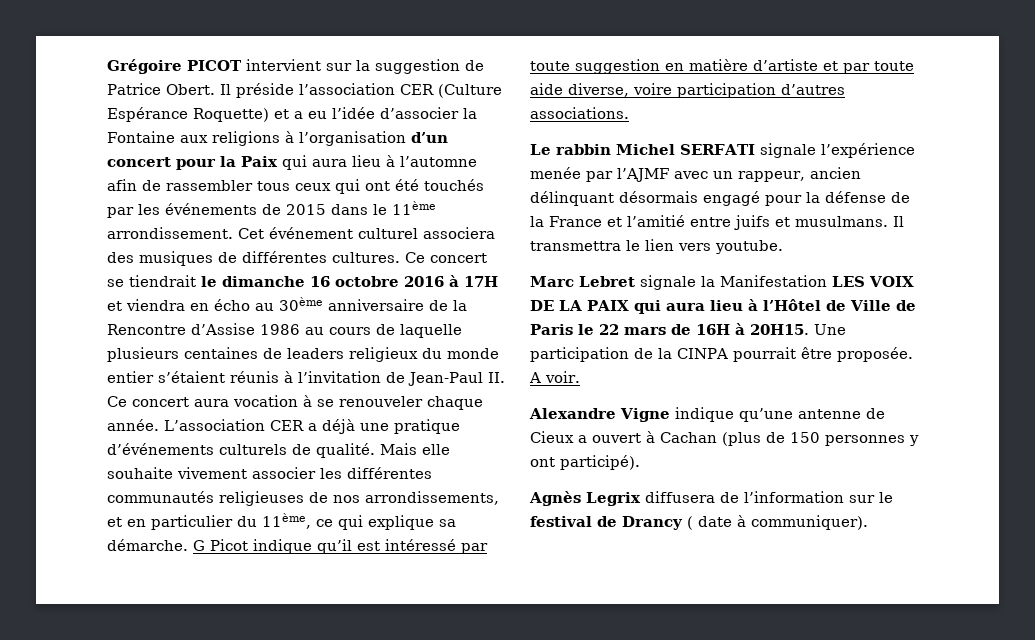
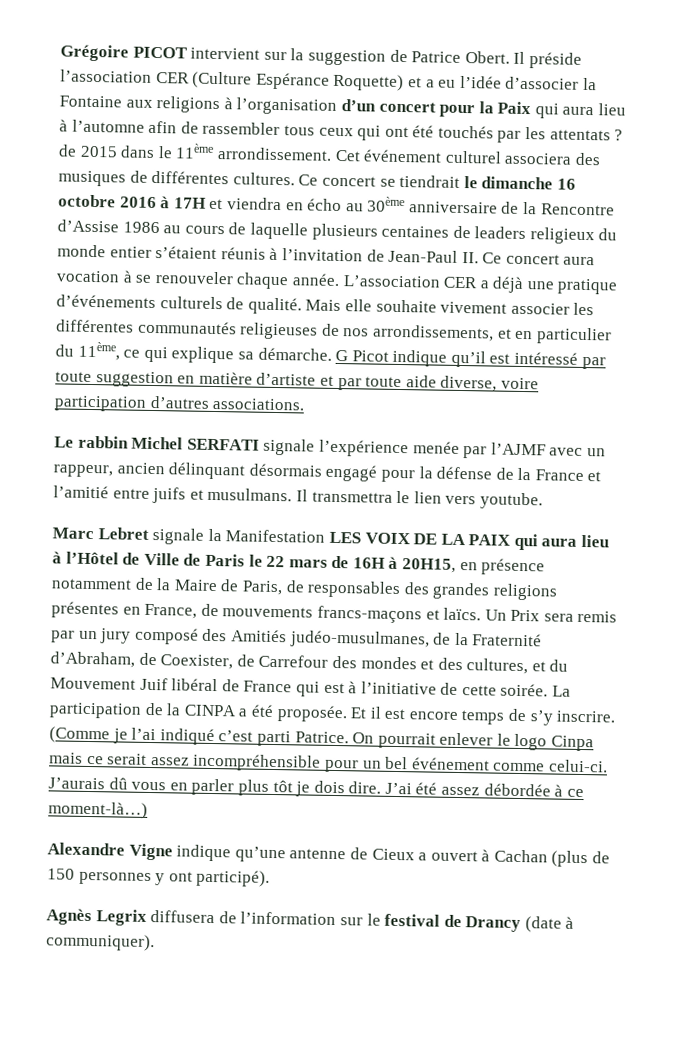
- Il préside l’association CER (Culture Espérance Roquette) et a eu l’idée d’associer la Fontaine aux religions à l’organisation d’un concert pour la Paix qui aura lieu à l’automne afin de rassembler tous ceux qui ont été touchés par les événements de 2015 dans le 11ème arrondissement.
+ Il préside l’association CER (Culture Espérance Roquette) et a eu l’idée d’associer la Fontaine aux religions à l’organisation d’un concert pour la Paix qui aura lieu à l’automne afin de rassembler tous ceux qui ont été touchés par les attentats ? de 2015 dans le 11ème arrondissement.
- Marc Lebret signale la Manifestation LES VOIX DE LA PAIX qui aura lieu à l’Hôtel de Ville de Paris le 22 mars de 16H à 20H15. Une participation de la CINPA pourrait être proposée. A voir.
+ Marc Lebret signale la Manifestation LES VOIX DE LA PAIX qui aura lieu à l’Hôtel de Ville de Paris le 22 mars de 16H à 20H15, en présence notamment de la Maire de Paris, de responsables des grandes religions présentes en France, de mouvements francs-maçons et laïcs. Un Prix sera remis par un jury composé des Amitiés judéo-musulmanes, de la Fraternité d’Abraham, de Coexister, de Carrefour des mondes et des cultures, et du Mouvement Juif libéral de France qui est à l’initiative de cette soirée. La participation de la CINPA a été proposée. Et il est encore temps de s’y inscrire. (Comme je l’ai indiqué c’est parti Patrice. On pourrait enlever le logo Cinpa mais ce serait assez incompréhensible pour un bel événement comme celui-ci. J’aurais dû vous en parler plus tôt je dois dire. J’ai été assez débordée à ce moment-là…)
- Agnès Legrix diffusera de l’information sur le festival de Drancy ( date à communiquer).
+ Agnès Legrix diffusera de l’information sur le festival de Drancy (date à communiquer).

